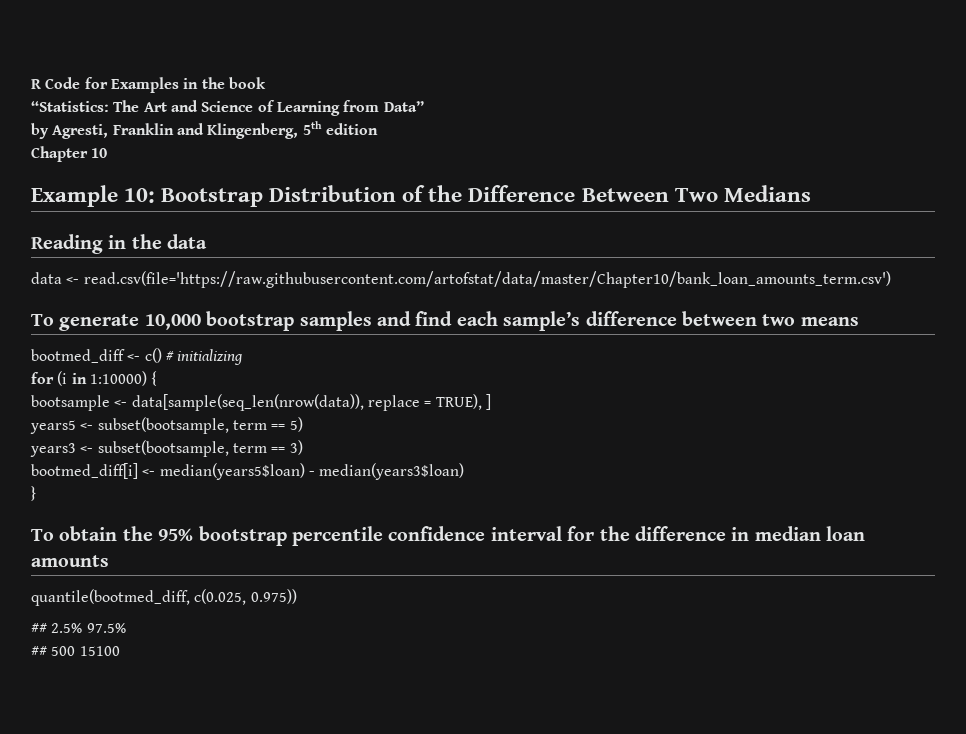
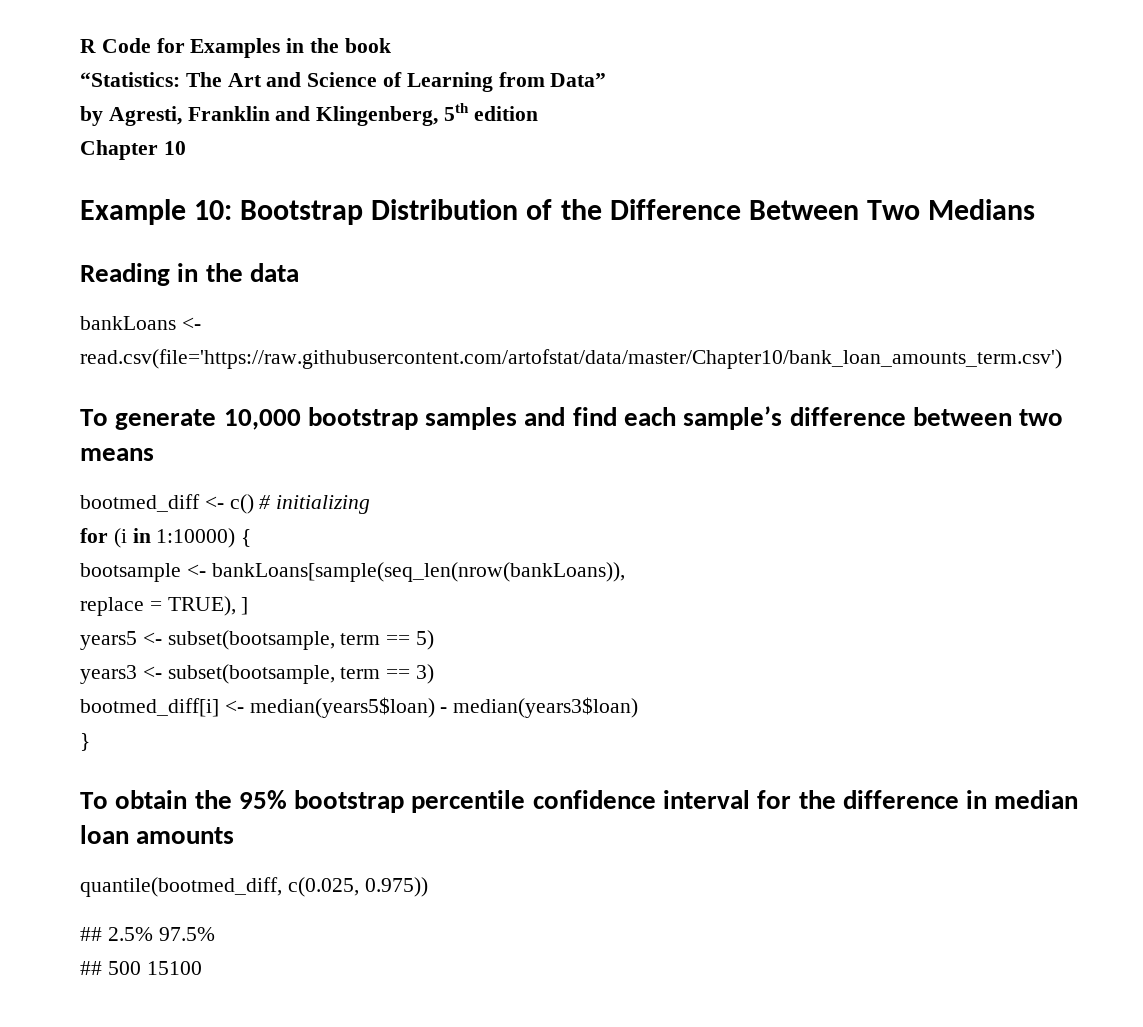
- data <- read.csv(file='https://raw.githubusercontent.com/artofstat/data/master/Chapter10/bank_loan_amounts_term.csv')
+ bankLoans <- read.csv(file='https://raw.githubusercontent.com/artofstat/data/master/Chapter10/bank_loan_amounts_term.csv')
- bootsample <- data[sample(seq_len(nrow(data)), replace = TRUE), ]
+ bootsample <- bankLoans[sample(seq_len(nrow(bankLoans)),
+ replace = TRUE), ]

